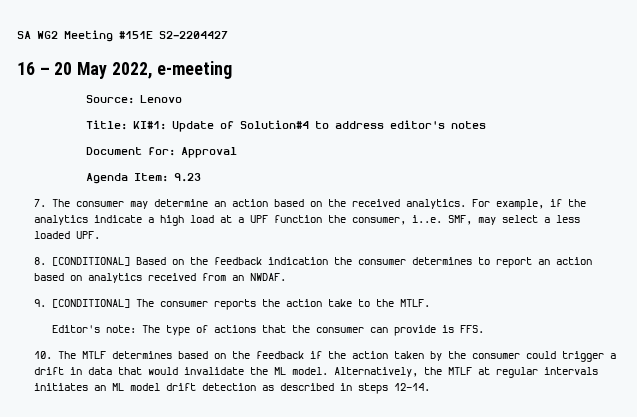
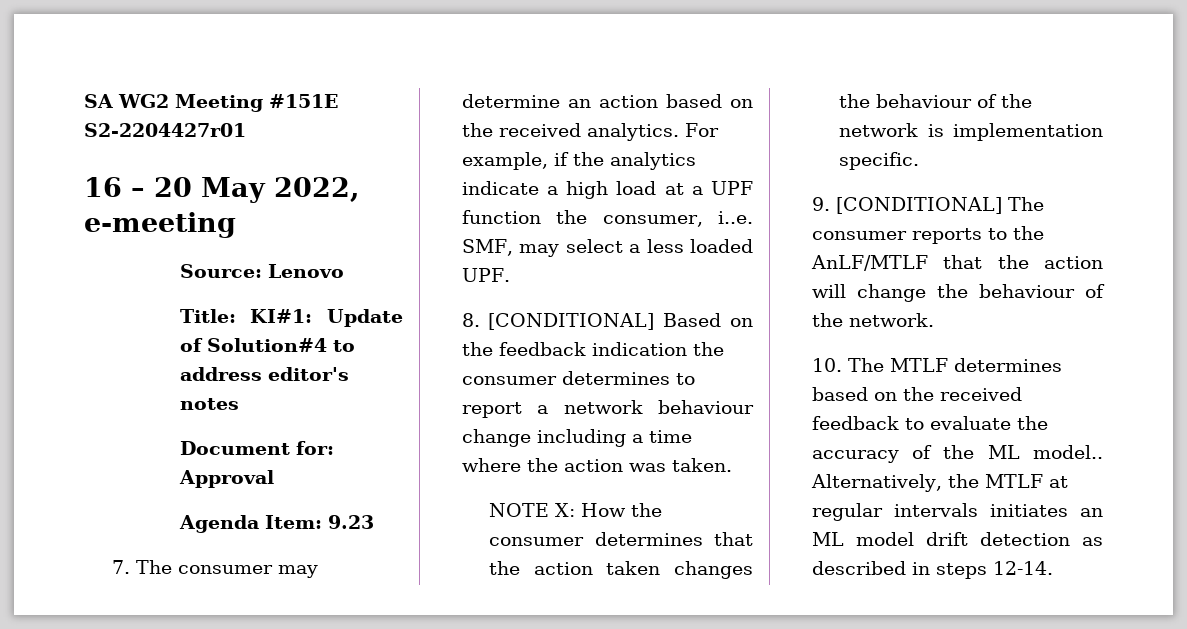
- SA WG2 Meeting #151E S2-2204427
+ SA WG2 Meeting #151E S2-2204427r01
- 8. [CONDITIONAL] Based on the feedback indication the consumer determines to report an action based on analytics received from an NWDAF.
+ 8. [CONDITIONAL] Based on the feedback indication the consumer determines to report a network behaviour change including a time where the action was taken.
+ NOTE X: How the consumer determines that the action taken changes the behaviour of the network is implementation specific.
- 9. [CONDITIONAL] The consumer reports the action take to the MTLF.
- Editor's note: The type of actions that the consumer can provide is FFS.
+ 9. [CONDITIONAL] The consumer reports to the AnLF/MTLF that the action will change the behaviour of the network.
- 10. The MTLF determines based on the feedback if the action taken by the consumer could trigger a drift in data that would invalidate the ML model.
+ 10. The MTLF determines based on the received feedback to evaluate the accuracy of the ML model..

